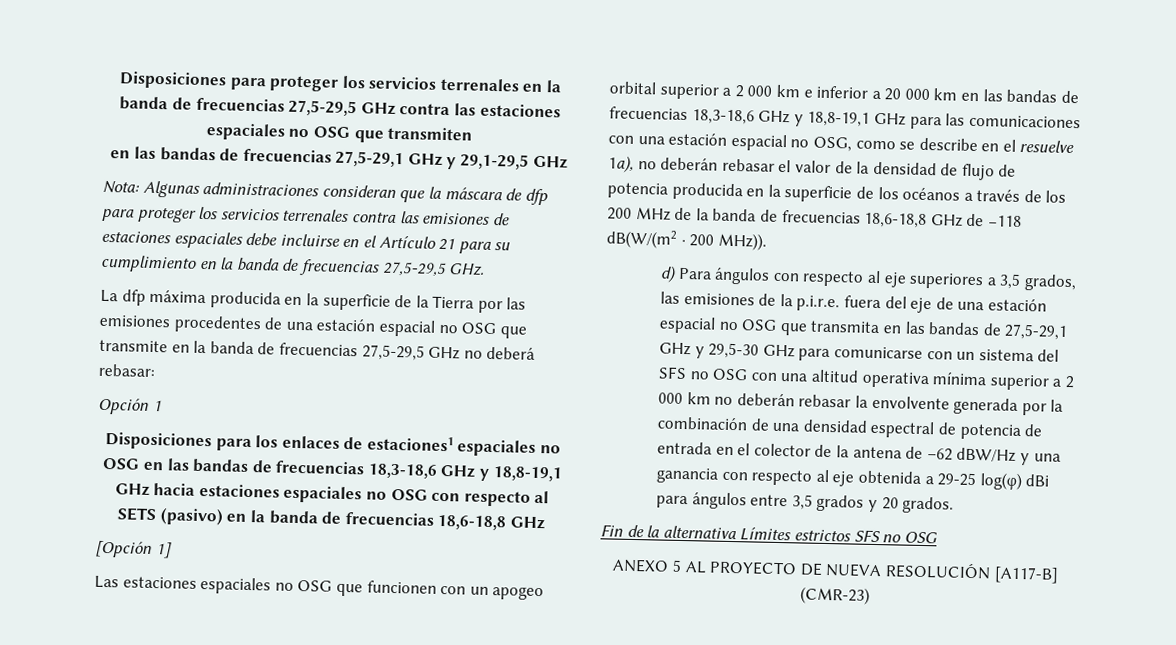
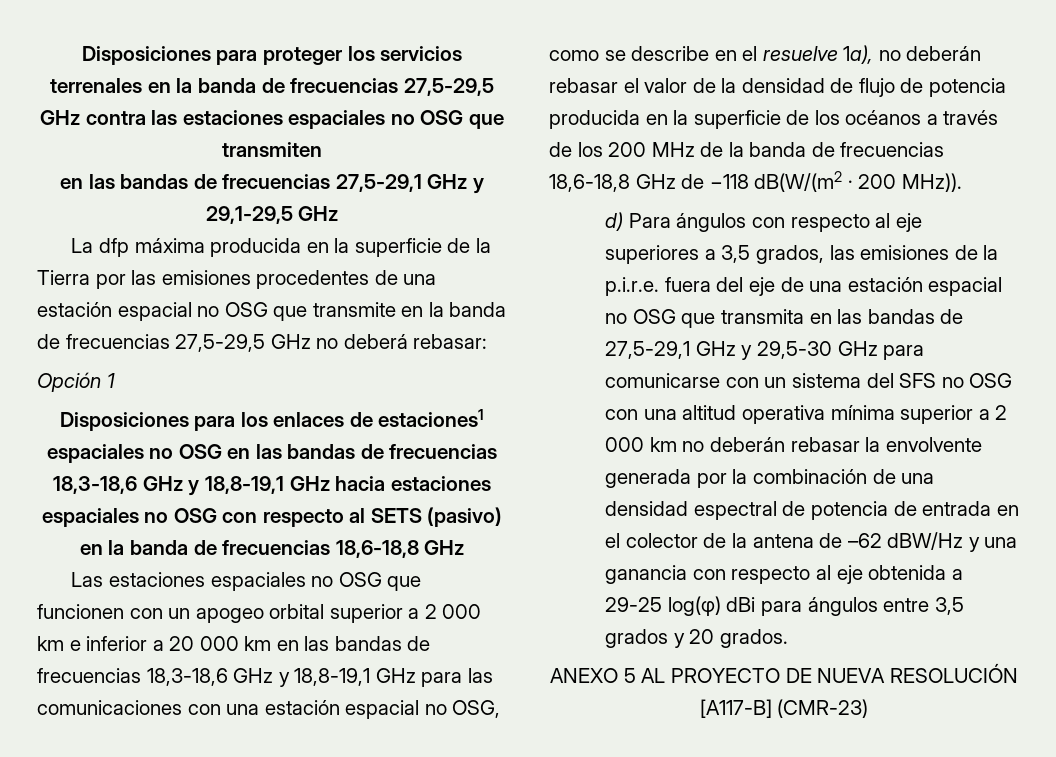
- Nota: Algunas administraciones consideran que la máscara de dfp para proteger los servicios terrenales contra las emisiones de estaciones espaciales debe incluirse en el Artículo 21 para su cumplimiento en la banda de frecuencias 27,5-29,5 GHz.
- [Opción 1]
- Fin de la alternativa Límites estrictos SFS no OSG

